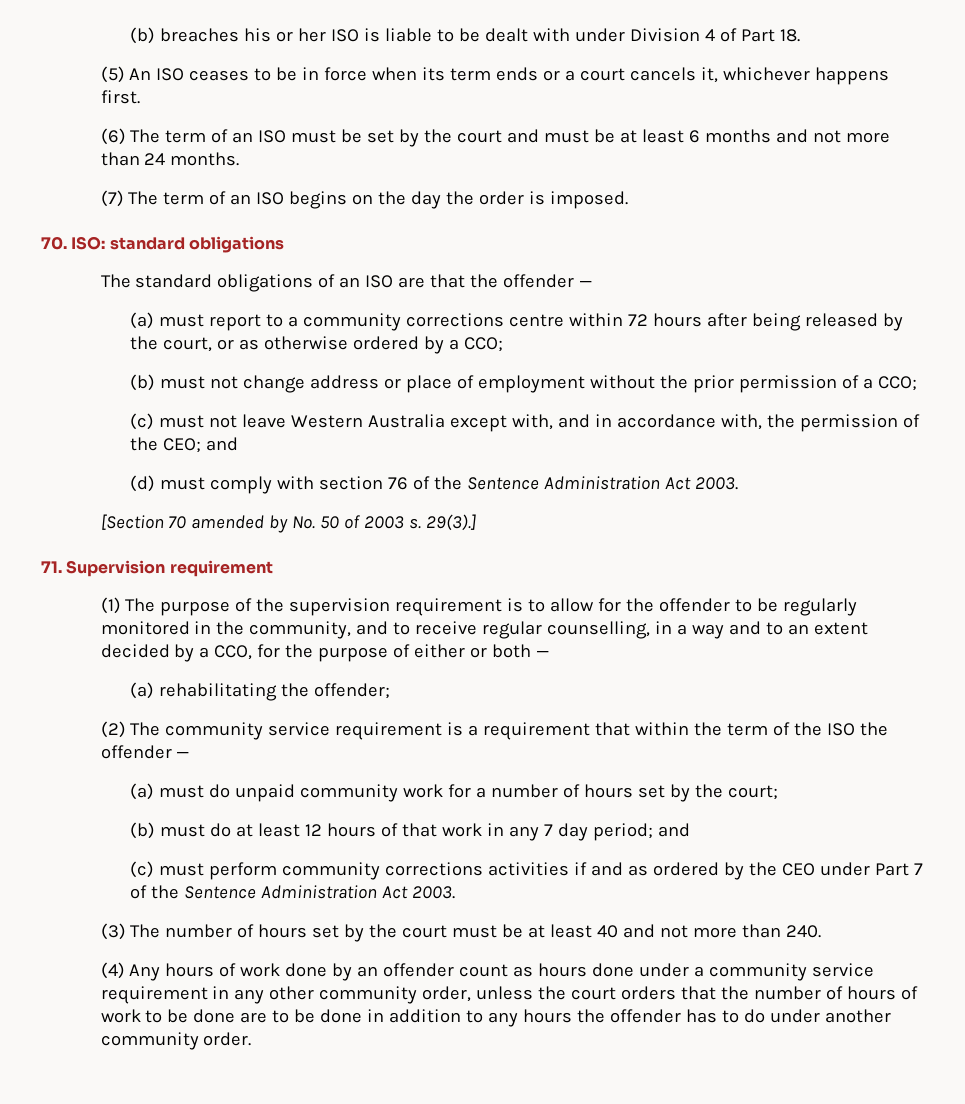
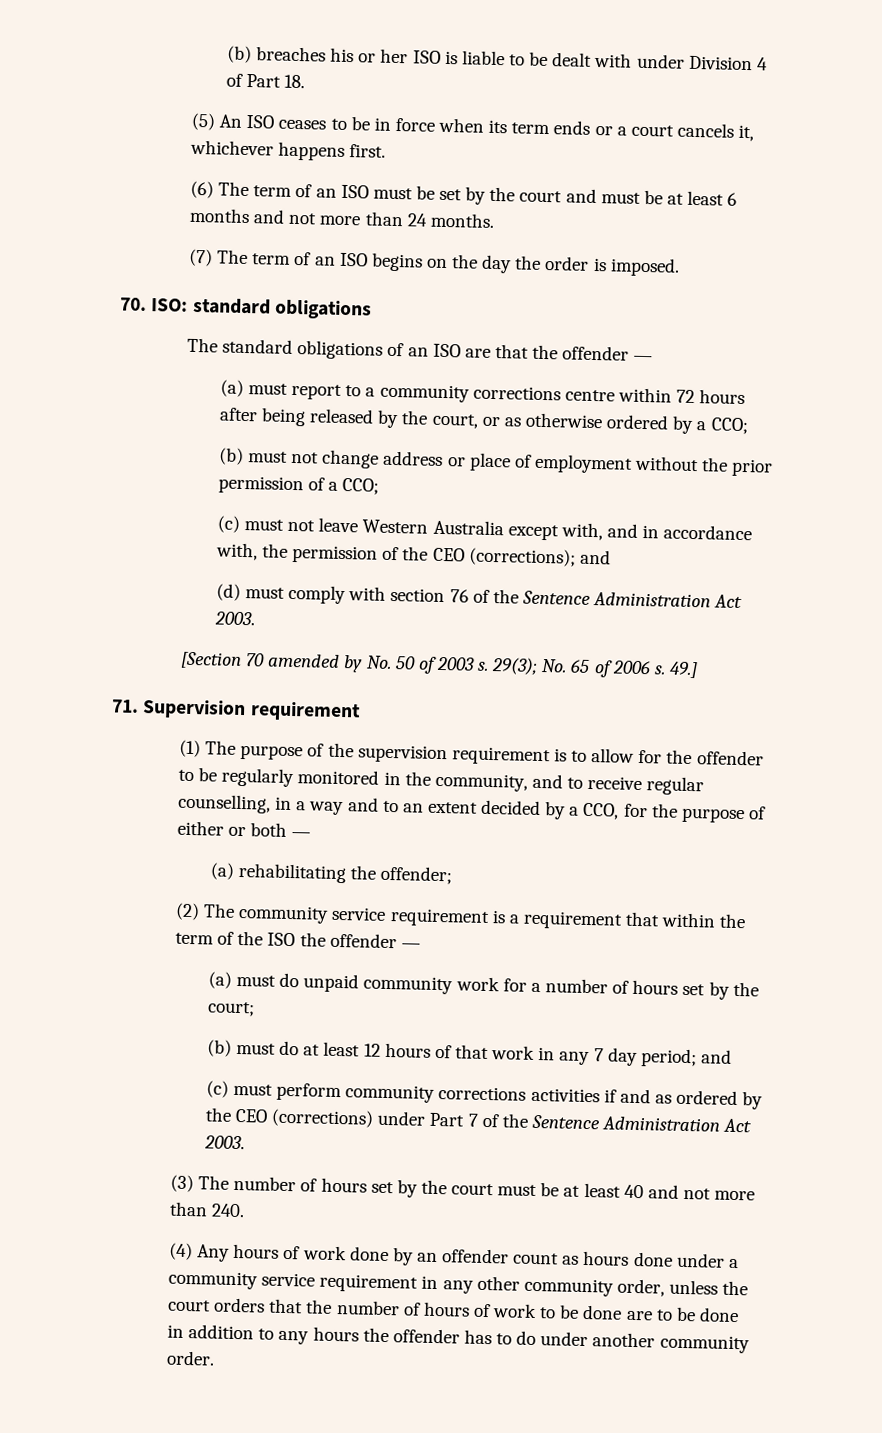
- (c) must not leave Western Australia except with, and in accordance with, the permission of the CEO; and
+ (c) must not leave Western Australia except with, and in accordance with, the permission of the CEO (corrections); and
- 29(3).]
+ 29(3); No. 65 of 2006 s. 49.]
- (c) must perform community corrections activities if and as ordered by the CEO under Part 7 of the Sentence Administration Act 2003.
+ (c) must perform community corrections activities if and as ordered by the CEO (corrections) under Part 7 of the Sentence Administration Act 2003.

